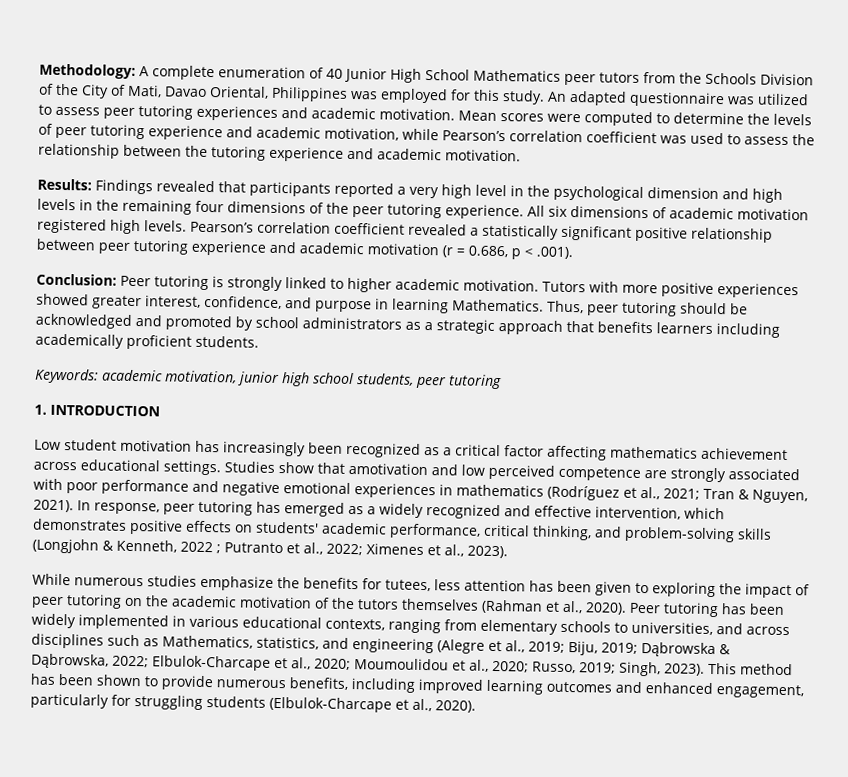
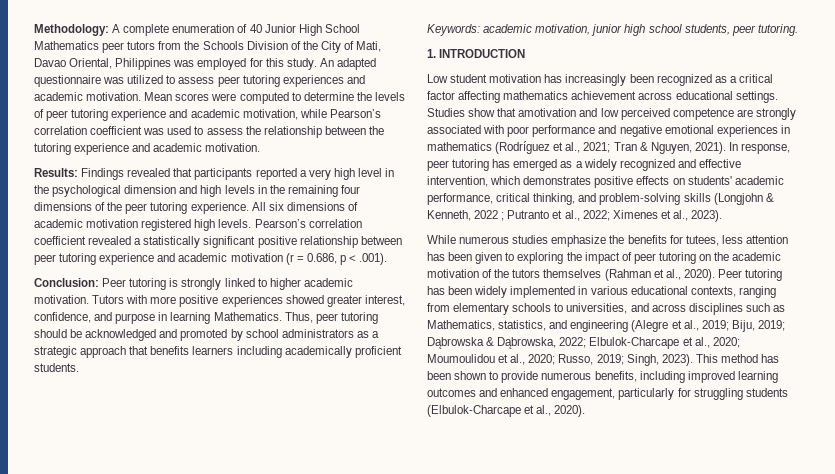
- Keywords: academic motivation, junior high school students, peer tutoring
+ Keywords: academic motivation, junior high school students, peer tutoring.

